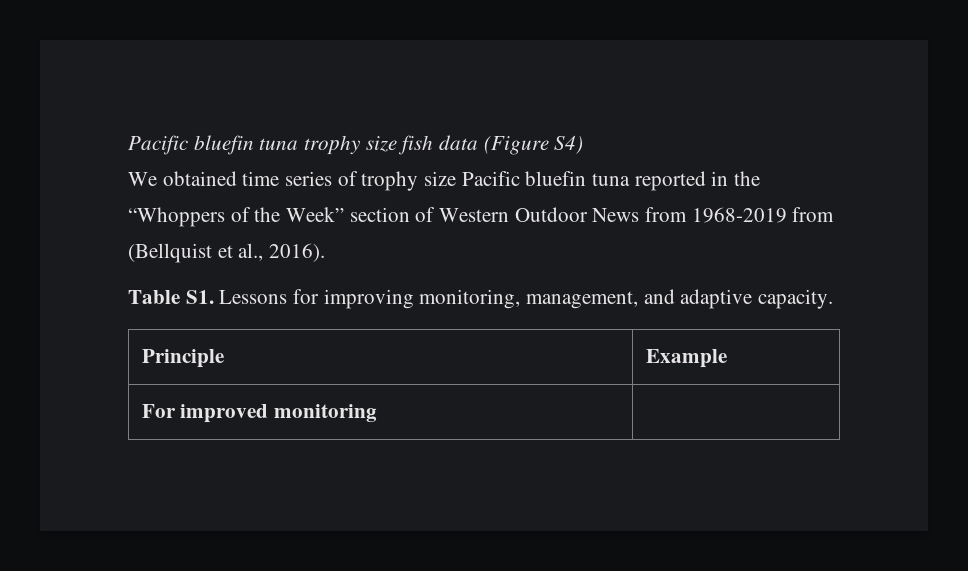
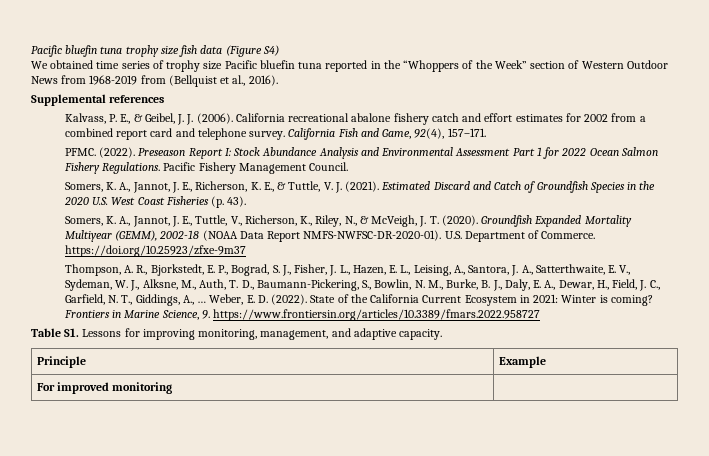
+ Supplemental references
+ Kalvass, P. E., & Geibel, J. J. (2006). California recreational abalone fishery catch and effort estimates for 2002 from a combined report card and telephone survey. California Fish and Game, 92(4), 157–171.
+ PFMC. (2022). Preseason Report I: Stock Abundance Analysis and Environmental Assessment Part 1 for 2022 Ocean Salmon Fishery Regulations. Pacific Fishery Management Council.
+ Somers, K. A., Jannot, J. E., Richerson, K. E., & Tuttle, V. J. (2021). Estimated Discard and Catch of Groundfish Species in the 2020 U.S. West Coast Fisheries (p. 43).
+ Somers, K. A., Jannot, J. E., Tuttle, V., Richerson, K., Riley, N., & McVeigh, J. T. (2020). Groundfish Expanded Mortality Multiyear (GEMM), 2002-18 (NOAA Data Report NMFS-NWFSC-DR-2020-01). U.S. Department of Commerce. https://doi.org/10.25923/zfxe-9m37
+ Thompson, A. R., Bjorkstedt, E. P., Bograd, S. J., Fisher, J. L., Hazen, E. L., Leising, A., Santora, J. A., Satterthwaite, E. V., Sydeman, W. J., Alksne, M., Auth, T. D., Baumann-Pickering, S., Bowlin, N. M., Burke, B. J., Daly, E. A., Dewar, H., Field, J. C., Garfield, N. T., Giddings, A., … Weber, E. D. (2022). State of the California Current Ecosystem in 2021: Winter is coming? Frontiers in Marine Science, 9. https://www.frontiersin.org/articles/10.3389/fmars.2022.958727

